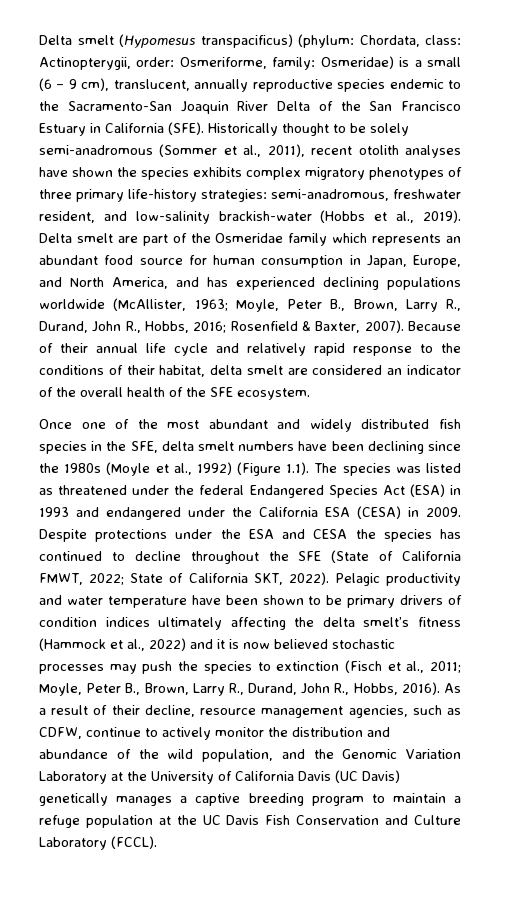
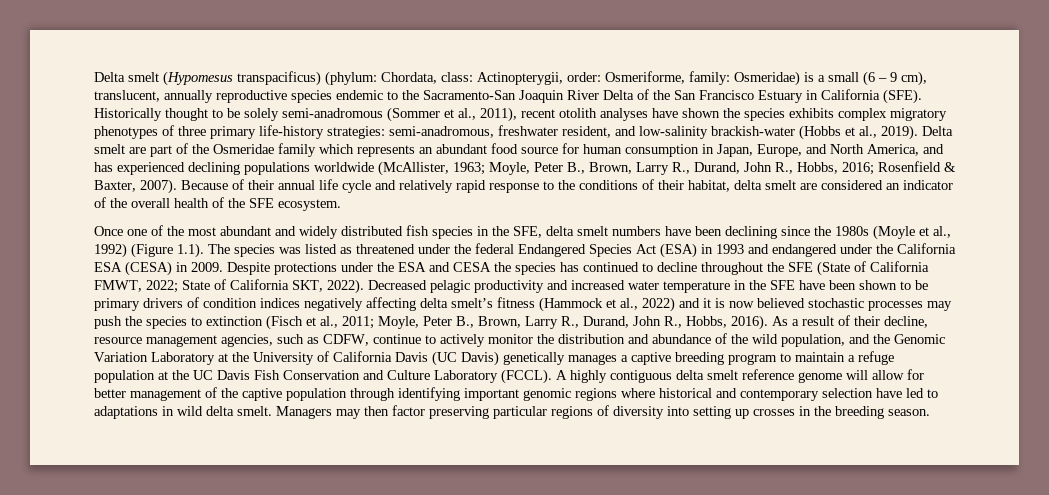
- Pelagic productivity and water temperature have been shown to be primary drivers of condition indices ultimately affecting the delta smelt’s fitness (Hammock et al., 2022) and it is now believed stochastic processes may push the species to extinction (Fisch et al., 2011; Moyle, Peter B., Brown, Larry R., Durand, John R., Hobbs, 2016).
+ Decreased pelagic productivity and increased water temperature in the SFE have been shown to be primary drivers of condition indices negatively affecting delta smelt’s fitness (Hammock et al., 2022) and it is now believed stochastic processes may push the species to extinction (Fisch et al., 2011; Moyle, Peter B., Brown, Larry R., Durand, John R., Hobbs, 2016).
+ A highly contiguous delta smelt reference genome will allow for better management of the captive population through identifying important genomic regions where historical and contemporary selection have led to adaptations in wild delta smelt. Managers may then factor preserving particular regions of diversity into setting up crosses in the breeding season.

